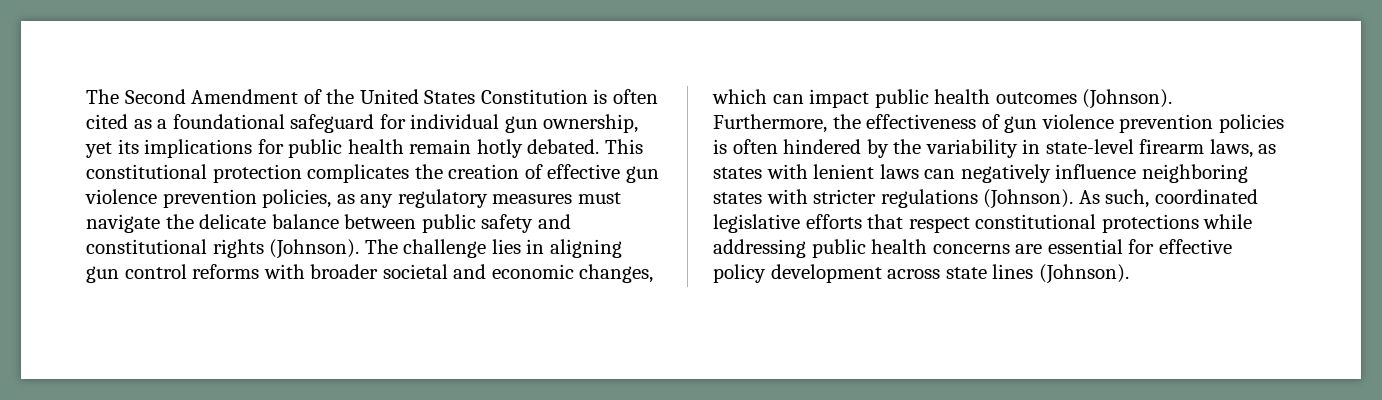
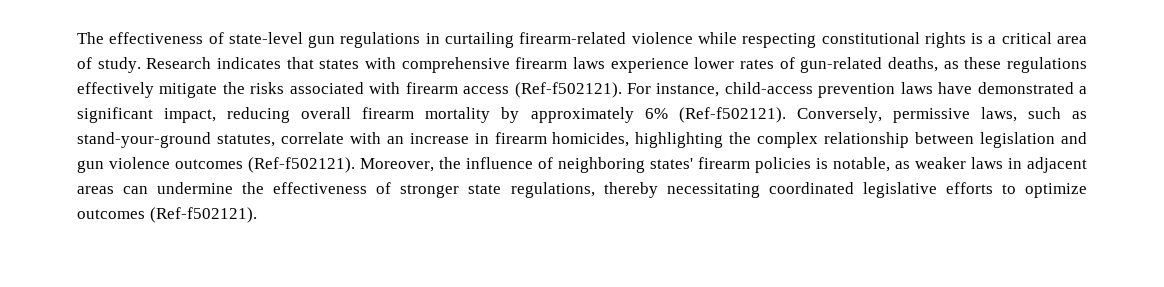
- The Second Amendment of the United States Constitution is often cited as a foundational safeguard for individual gun ownership, yet its implications for public health remain hotly debated. This constitutional protection complicates the creation of effective gun violence prevention policies, as any regulatory measures must navigate the delicate balance between public safety and constitutional rights (Johnson). The challenge lies in aligning gun control reforms with broader societal and economic changes, which can impact public health outcomes (Johnson). Furthermore, the effectiveness of gun violence prevention policies is often hindered by the variability in state-level firearm laws, as states with lenient laws can negatively influence neighboring states with stricter regulations (Johnson). As such, coordinated legislative efforts that respect constitutional protections while addressing public health concerns are essential for effective policy development across state lines (Johnson).
+ The effectiveness of state-level gun regulations in curtailing firearm-related violence while respecting constitutional rights is a critical area of study. Research indicates that states with comprehensive firearm laws experience lower rates of gun-related deaths, as these regulations effectively mitigate the risks associated with firearm access (Ref-f502121). For instance, child-access prevention laws have demonstrated a significant impact, reducing overall firearm mortality by approximately 6% (Ref-f502121). Conversely, permissive laws, such as stand-your-ground statutes, correlate with an increase in firearm homicides, highlighting the complex relationship between legislation and gun violence outcomes (Ref-f502121). Moreover, the influence of neighboring states' firearm policies is notable, as weaker laws in adjacent areas can undermine the effectiveness of stronger state regulations, thereby necessitating coordinated legislative efforts to optimize outcomes (Ref-f502121).

